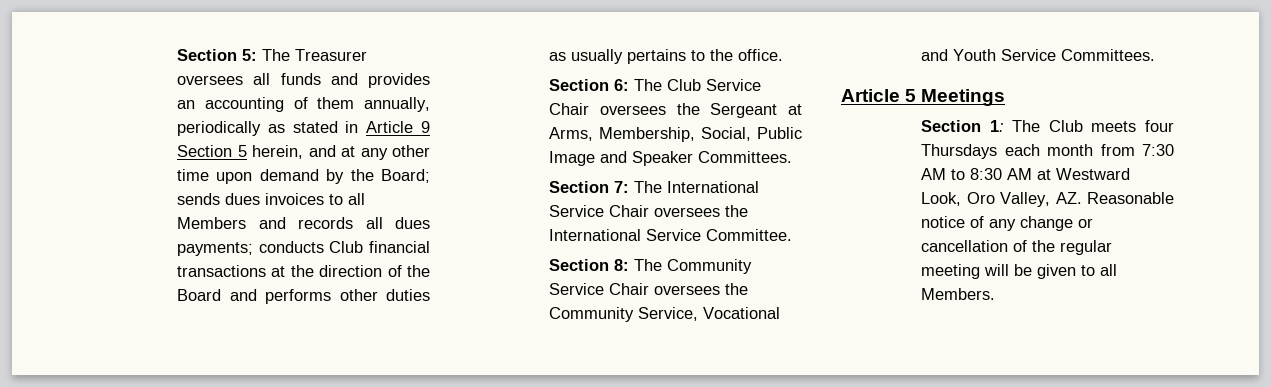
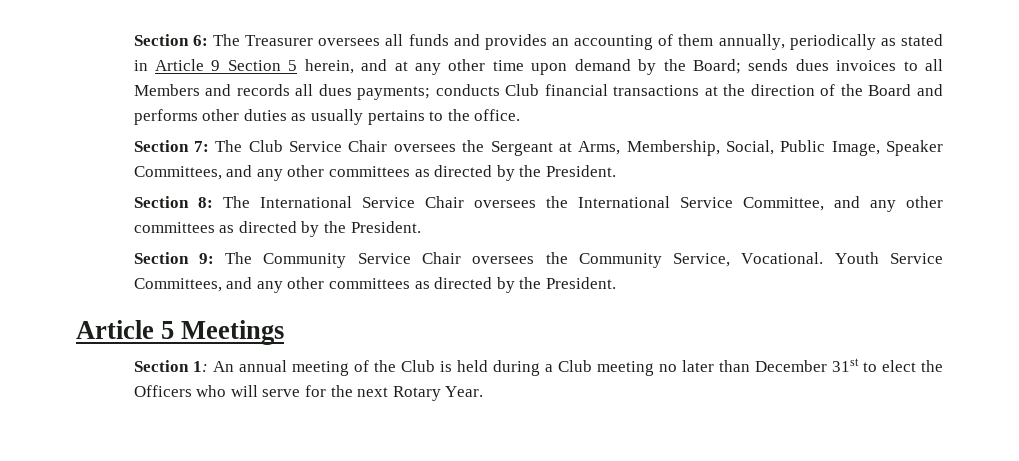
- Section 5:
+ Section 6:
- Section 6: The Club Service Chair oversees the Sergeant at Arms, Membership, Social, Public Image and Speaker Committees.
- Section 7: The International Service Chair oversees the International Service Committee.
- Section 8: The Community Service Chair oversees the Community Service, Vocational and Youth Service Committees.
+ Section 7: The Club Service Chair oversees the Sergeant at Arms, Membership, Social, Public Image, Speaker Committees, and any other committees as directed by the President.
+ Section 8: The International Service Chair oversees the International Service Committee, and any other committees as directed by the President.
+ Section 9: The Community Service Chair oversees the Community Service, Vocational. Youth Service Committees, and any other committees as directed by the President.
- Section 1: The Club meets four Thursdays each month from 7:30 AM to 8:30 AM at Westward Look, Oro Valley, AZ. Reasonable notice of any change or cancellation of the regular meeting will be given to all Members.
+ Section 1: An annual meeting of the Club is held during a Club meeting no later than December 31st to elect the Officers who will serve for the next Rotary Year.

